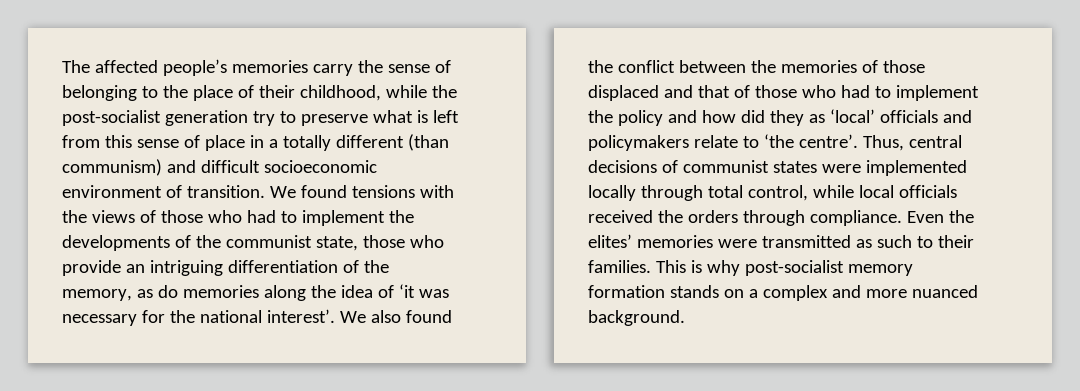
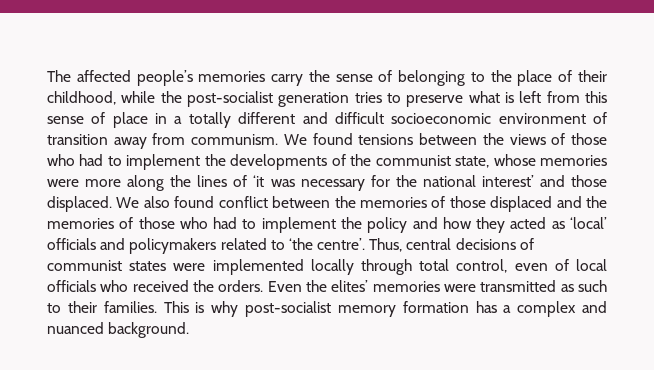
- The affected people’s memories carry the sense of belonging to the place of their childhood, while the post-socialist generation try to preserve what is left from this sense of place in a totally different (than communism) and difficult socioeconomic environment of transition.
+ The affected people’s memories carry the sense of belonging to the place of their childhood, while the post-socialist generation tries to preserve what is left from this sense of place in a totally different and difficult socioeconomic environment of transition away from communism.
- We found tensions with the views of those who had to implement the developments of the communist state, those who provide an intriguing differentiation of the memory, as do memories along the idea of ‘it was necessary for the national interest’.
+ We found tensions between the views of those who had to implement the developments of the communist state, whose memories were more along the lines of ‘it was necessary for the national interest’ and those displaced.
- We also found the conflict between the memories of those displaced and that of those who had to implement the policy and how did they as ‘local’ officials and policymakers relate to ‘the centre’.
+ We also found conflict between the memories of those displaced and the memories of those who had to implement the policy and how they acted as ‘local’ officials and policymakers related to ‘the centre’.
- Thus, central decisions of communist states were implemented locally through total control, while local officials received the orders through compliance.
+ Thus, central decisions of communist states were implemented locally through total control, even of local officials who received the orders.
- This is why post-socialist memory formation stands on a complex and more nuanced background.
+ This is why post-socialist memory formation has a complex and nuanced background.

